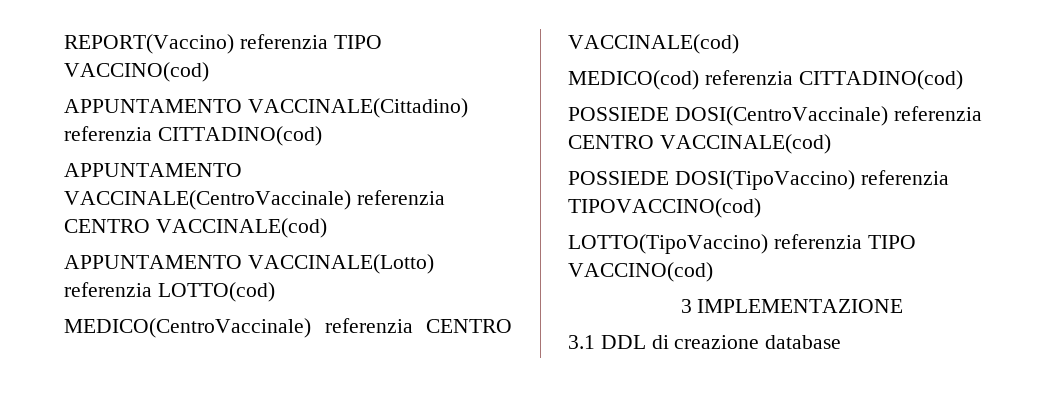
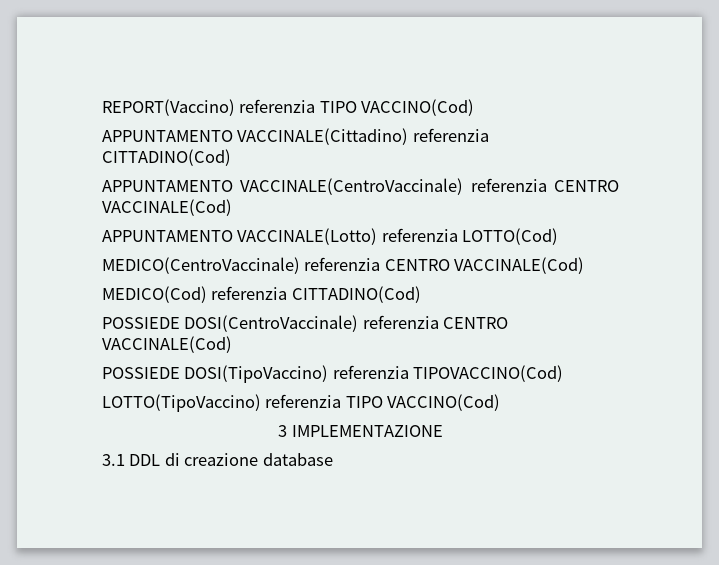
- REPORT(Vaccino) referenzia TIPO VACCINO(cod)
+ REPORT(Vaccino) referenzia TIPO VACCINO(Cod)
- APPUNTAMENTO VACCINALE(Cittadino) referenzia CITTADINO(cod)
+ APPUNTAMENTO VACCINALE(Cittadino) referenzia CITTADINO(Cod)
- APPUNTAMENTO VACCINALE(CentroVaccinale) referenzia CENTRO VACCINALE(cod)
+ APPUNTAMENTO VACCINALE(CentroVaccinale) referenzia CENTRO VACCINALE(Cod)
- APPUNTAMENTO VACCINALE(Lotto) referenzia LOTTO(cod)
+ APPUNTAMENTO VACCINALE(Lotto) referenzia LOTTO(Cod)
- MEDICO(CentroVaccinale) referenzia CENTRO VACCINALE(cod)
- MEDICO(cod) referenzia CITTADINO(cod)
+ MEDICO(CentroVaccinale) referenzia CENTRO VACCINALE(Cod)
+ MEDICO(Cod) referenzia CITTADINO(Cod)
- POSSIEDE DOSI(CentroVaccinale) referenzia CENTRO VACCINALE(cod)
+ POSSIEDE DOSI(CentroVaccinale) referenzia CENTRO VACCINALE(Cod)
- POSSIEDE DOSI(TipoVaccino) referenzia TIPOVACCINO(cod)
+ POSSIEDE DOSI(TipoVaccino) referenzia TIPOVACCINO(Cod)
- LOTTO(TipoVaccino) referenzia TIPO VACCINO(cod)
+ LOTTO(TipoVaccino) referenzia TIPO VACCINO(Cod)

